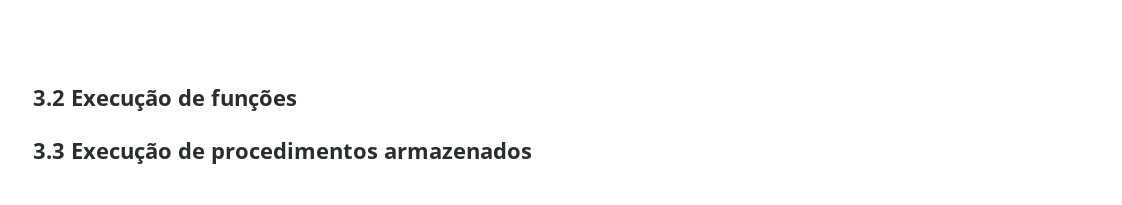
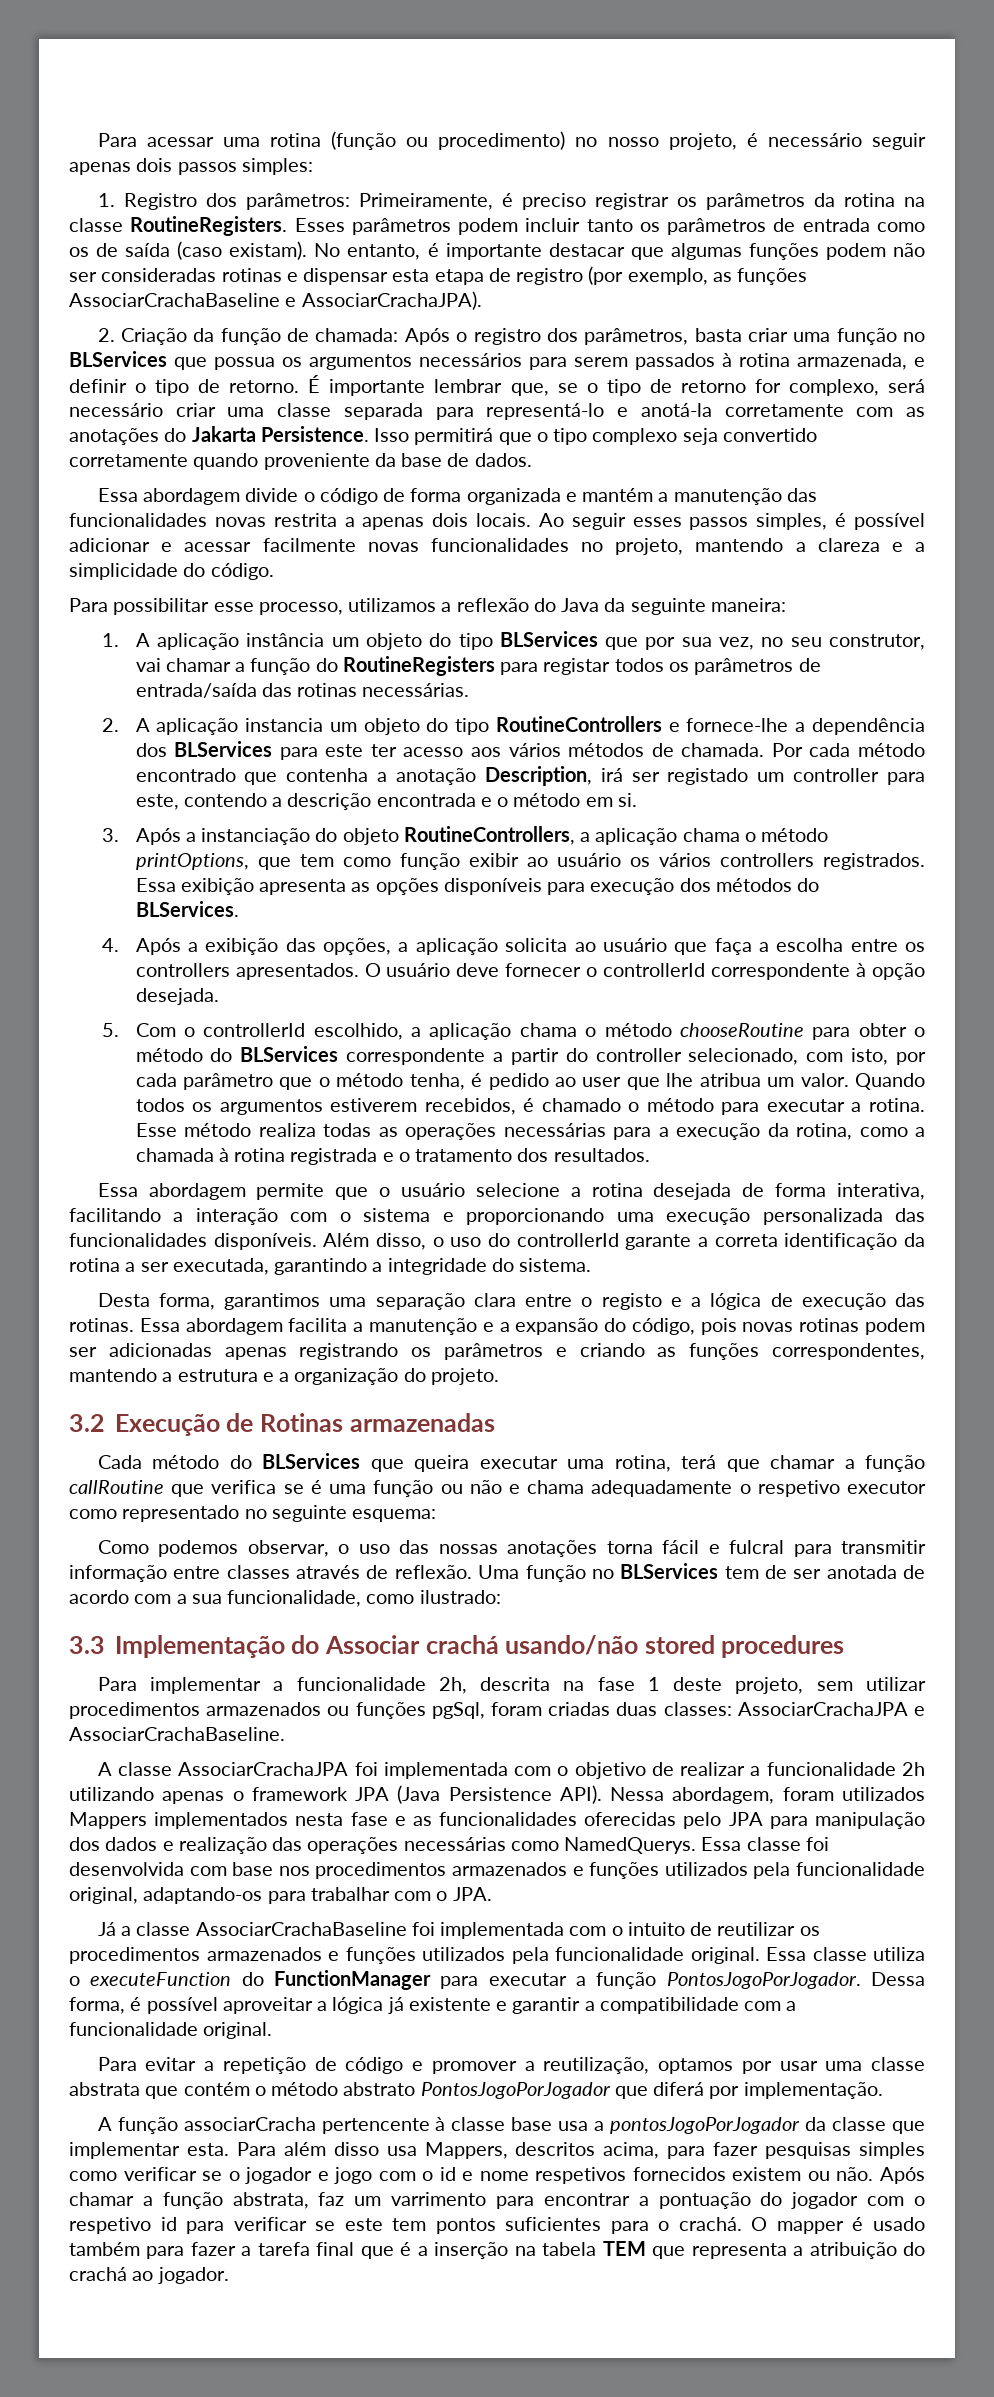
- 3.2 Execução de funções
- 3.3 Execução de procedimentos armazenados
+ Para acessar uma rotina (função ou procedimento) no nosso projeto, é necessário seguir apenas dois passos simples:
+ 1. Registro dos parâmetros: Primeiramente, é preciso registrar os parâmetros da rotina na classe RoutineRegisters. Esses parâmetros podem incluir tanto os parâmetros de entrada como os de saída (caso existam). No entanto, é importante destacar que algumas funções podem não ser consideradas rotinas e dispensar esta etapa de registro (por exemplo, as funções AssociarCrachaBaseline e AssociarCrachaJPA).
+ 2. Criação da função de chamada: Após o registro dos parâmetros, basta criar uma função no BLServices que possua os argumentos necessários para serem passados à rotina armazenada, e definir o tipo de retorno. É importante lembrar que, se o tipo de retorno for complexo, será necessário criar uma classe separada para representá-lo e anotá-la corretamente com as anotações do Jakarta Persistence. Isso permitirá que o tipo complexo seja convertido corretamente quando proveniente da base de dados.
+ Essa abordagem divide o código de forma organizada e mantém a manutenção das funcionalidades novas restrita a apenas dois locais. Ao seguir esses passos simples, é possível adicionar e acessar facilmente novas funcionalidades no projeto, mantendo a clareza e a simplicidade do código.
+ Para possibilitar esse processo, utilizamos a reflexão do Java da seguinte maneira:
+ 1. A aplicação instância um objeto do tipo BLServices que por sua vez, no seu construtor, vai chamar a função do RoutineRegisters para registar todos os parâmetros de entrada/saída das rotinas necessárias.
+ 2. A aplicação instancia um objeto do tipo RoutineControllers e fornece-lhe a dependência dos BLServices para este ter acesso aos vários métodos de chamada. Por cada método encontrado que contenha a anotação Description, irá ser registado um controller para este, contendo a descrição encontrada e o método em si.
+ 3. Após a instanciação do objeto RoutineControllers, a aplicação chama o método printOptions, que tem como função exibir ao usuário os vários controllers registrados. Essa exibição apresenta as opções disponíveis para execução dos métodos do BLServices.
+ 4. Após a exibição das opções, a aplicação solicita ao usuário que faça a escolha entre os controllers apresentados. O usuário deve fornecer o controllerId correspondente à opção desejada.
+ 5. Com o controllerId escolhido, a aplicação chama o método chooseRoutine para obter o método do BLServices correspondente a partir do controller selecionado, com isto, por cada parâmetro que o método tenha, é pedido ao user que lhe atribua um valor. Quando todos os argumentos estiverem recebidos, é chamado o método para executar a rotina. Esse método realiza todas as operações necessárias para a execução da rotina, como a chamada à rotina registrada e o tratamento dos resultados.
+ Essa abordagem permite que o usuário selecione a rotina desejada de forma interativa, facilitando a interação com o sistema e proporcionando uma execução personalizada das funcionalidades disponíveis. Além disso, o uso do controllerId garante a correta identificação da rotina a ser executada, garantindo a integridade do sistema.
+ Desta forma, garantimos uma separação clara entre o registo e a lógica de execução das rotinas. Essa abordagem facilita a manutenção e a expansão do código, pois novas rotinas podem ser adicionadas apenas registrando os parâmetros e criando as funções correspondentes, mantendo a estrutura e a organização do projeto.
+ 3.2 Execução de Rotinas armazenadas
+ Cada método do BLServices que queira executar uma rotina, terá que chamar a função callRoutine que verifica se é uma função ou não e chama adequadamente o respetivo executor como representado no seguinte esquema:
+ Como podemos observar, o uso das nossas anotações torna fácil e fulcral para transmitir informação entre classes através de reflexão. Uma função no BLServices tem de ser anotada de acordo com a sua funcionalidade, como ilustrado:
+ 3.3 Implementação do Associar crachá usando/não stored procedures
+ Para implementar a funcionalidade 2h, descrita na fase 1 deste projeto, sem utilizar procedimentos armazenados ou funções pgSql, foram criadas duas classes: AssociarCrachaJPA e AssociarCrachaBaseline.
+ A classe AssociarCrachaJPA foi implementada com o objetivo de realizar a funcionalidade 2h utilizando apenas o framework JPA (Java Persistence API). Nessa abordagem, foram utilizados Mappers implementados nesta fase e as funcionalidades oferecidas pelo JPA para manipulação dos dados e realização das operações necessárias como NamedQuerys. Essa classe foi desenvolvida com base nos procedimentos armazenados e funções utilizados pela funcionalidade original, adaptando-os para trabalhar com o JPA.
+ Já a classe AssociarCrachaBaseline foi implementada com o intuito de reutilizar os procedimentos armazenados e funções utilizados pela funcionalidade original. Essa classe utiliza o executeFunction do FunctionManager para executar a função PontosJogoPorJogador. Dessa forma, é possível aproveitar a lógica já existente e garantir a compatibilidade com a funcionalidade original.
+ Para evitar a repetição de código e promover a reutilização, optamos por usar uma classe abstrata que contém o método abstrato PontosJogoPorJogador que diferá por implementação.
+ A função associarCracha pertencente à classe base usa a pontosJogoPorJogador da classe que implementar esta. Para além disso usa Mappers, descritos acima, para fazer pesquisas simples como verificar se o jogador e jogo com o id e nome respetivos fornecidos existem ou não. Após chamar a função abstrata, faz um varrimento para encontrar a pontuação do jogador com o respetivo id para verificar se este tem pontos suficientes para o crachá. O mapper é usado também para fazer a tarefa final que é a inserção na tabela TEM que representa a atribuição do crachá ao jogador.

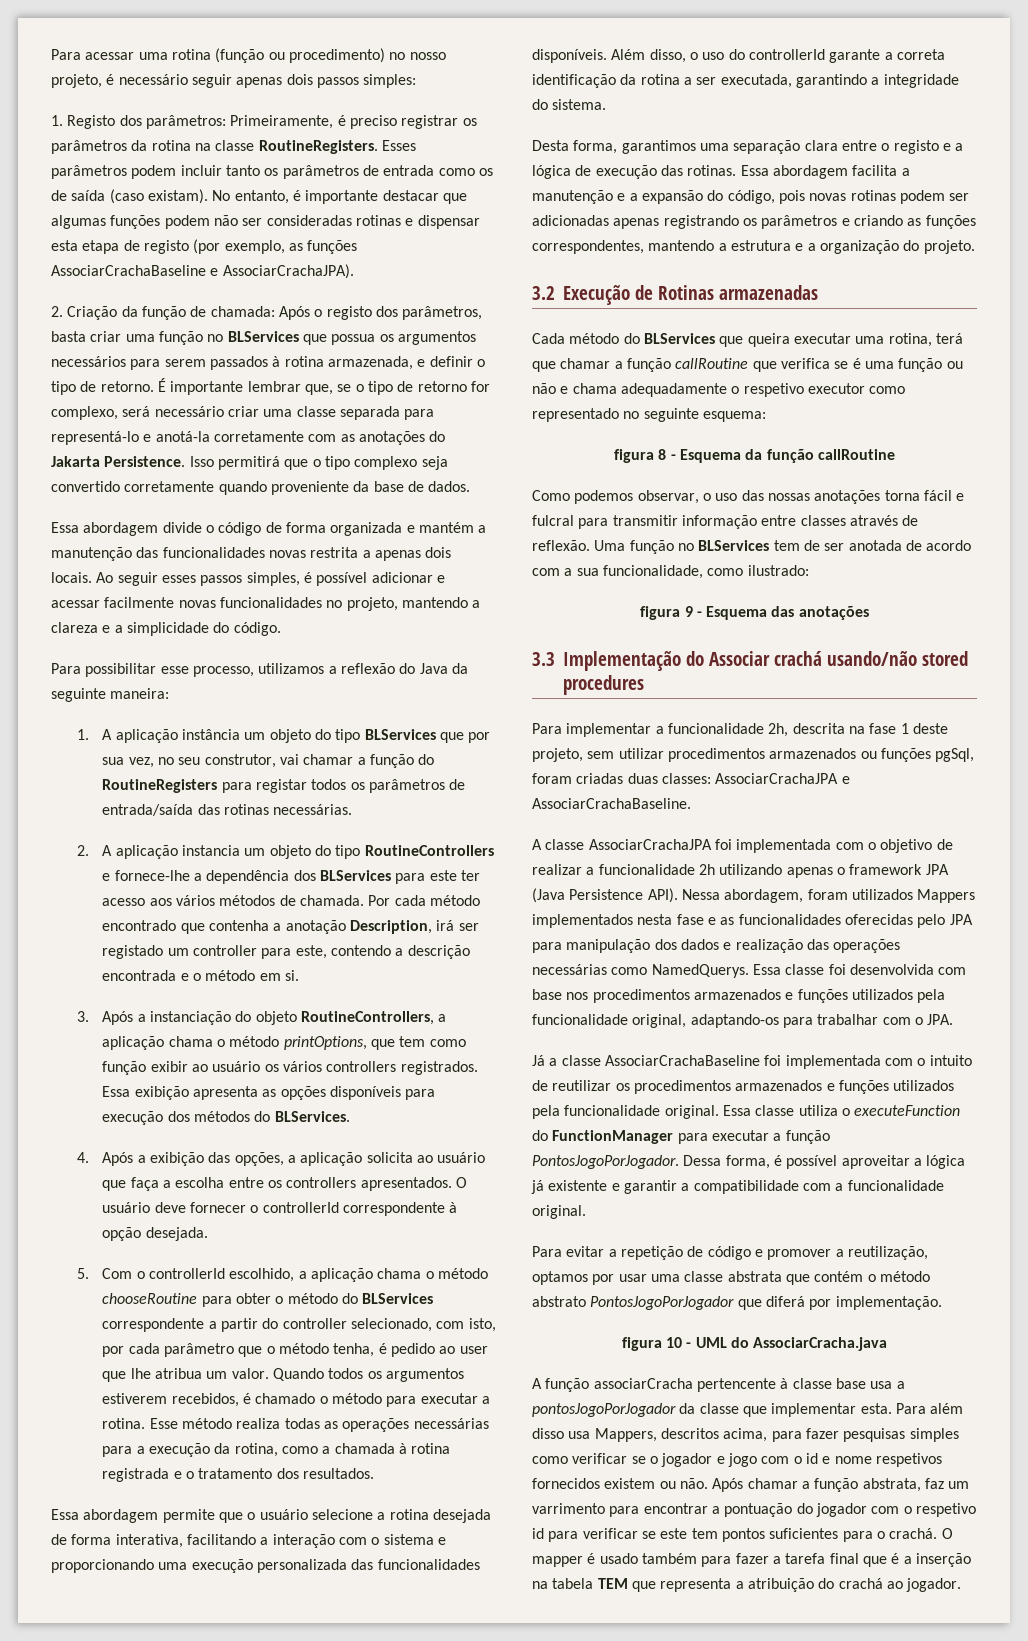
- 1. Registro dos parâmetros: Primeiramente, é preciso registrar os parâmetros da rotina na classe RoutineRegisters.
+ 1. Registo dos parâmetros: Primeiramente, é preciso registrar os parâmetros da rotina na classe RoutineRegisters.
- No entanto, é importante destacar que algumas funções podem não ser consideradas rotinas e dispensar esta etapa de registro (por exemplo, as funções AssociarCrachaBaseline e AssociarCrachaJPA).
+ No entanto, é importante destacar que algumas funções podem não ser consideradas rotinas e dispensar esta etapa de registo (por exemplo, as funções AssociarCrachaBaseline e AssociarCrachaJPA).
- 2. Criação da função de chamada: Após o registro dos parâmetros, basta criar uma função no BLServices que possua os argumentos necessários para serem passados à rotina armazenada, e definir o tipo de retorno.
+ 2. Criação da função de chamada: Após o registo dos parâmetros, basta criar uma função no BLServices que possua os argumentos necessários para serem passados à rotina armazenada, e definir o tipo de retorno.
+ figura 8 - Esquema da função callRoutine
+ figura 9 - Esquema das anotações
+ figura 10 - UML do AssociarCracha.java

